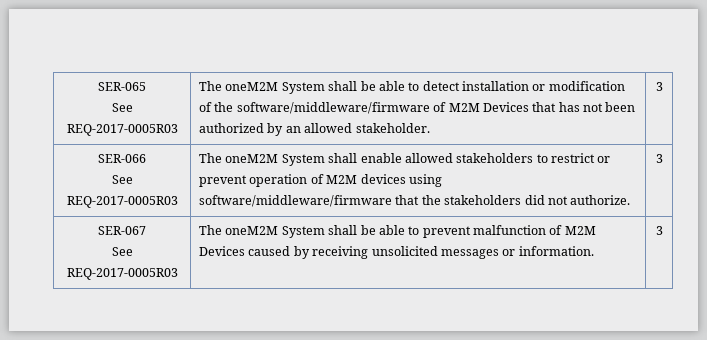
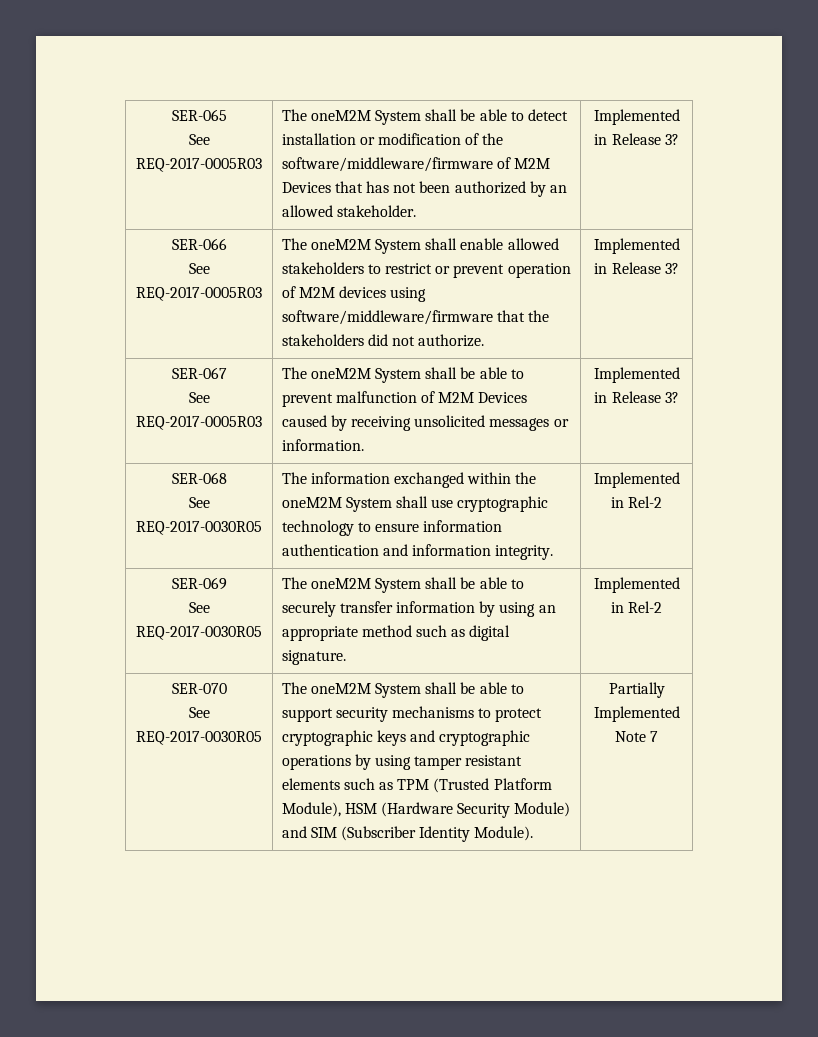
  SER-065
- See REQ-2017-0005R03 | The oneM2M System shall be able to detect installation or modification of the software/middleware/firmware of M2M Devices that has not been authorized by an allowed stakeholder. | 3
+ See REQ-2017-0005R03 | The oneM2M System shall be able to detect installation or modification of the software/middleware/firmware of M2M Devices that has not been authorized by an allowed stakeholder. | Implemented in Release 3?
  SER-066
- See REQ-2017-0005R03 | The oneM2M System shall enable allowed stakeholders to restrict or prevent operation of M2M devices using software/middleware/firmware that the stakeholders did not authorize. | 3
+ See REQ-2017-0005R03 | The oneM2M System shall enable allowed stakeholders to restrict or prevent operation of M2M devices using software/middleware/firmware that the stakeholders did not authorize. | Implemented in Release 3?
  SER-067
- See REQ-2017-0005R03 | The oneM2M System shall be able to prevent malfunction of M2M Devices caused by receiving unsolicited messages or information. | 3
+ See REQ-2017-0005R03 | The oneM2M System shall be able to prevent malfunction of M2M Devices caused by receiving unsolicited messages or information. | Implemented in Release 3?
+ SER-068
+ See REQ-2017-0030R05 | The information exchanged within the oneM2M System shall use cryptographic technology to ensure information authentication and information integrity. | Implemented in Rel-2
+ SER-069
+ See REQ-2017-0030R05 | The oneM2M System shall be able to securely transfer information by using an appropriate method such as digital signature. | Implemented in Rel-2
+ SER-070
+ See REQ-2017-0030R05 | The oneM2M System shall be able to support security mechanisms to protect cryptographic keys and cryptographic operations by using tamper resistant elements such as TPM (Trusted Platform Module), HSM (Hardware Security Module) and SIM (Subscriber Identity Module). | Partially Implemented Note 7

